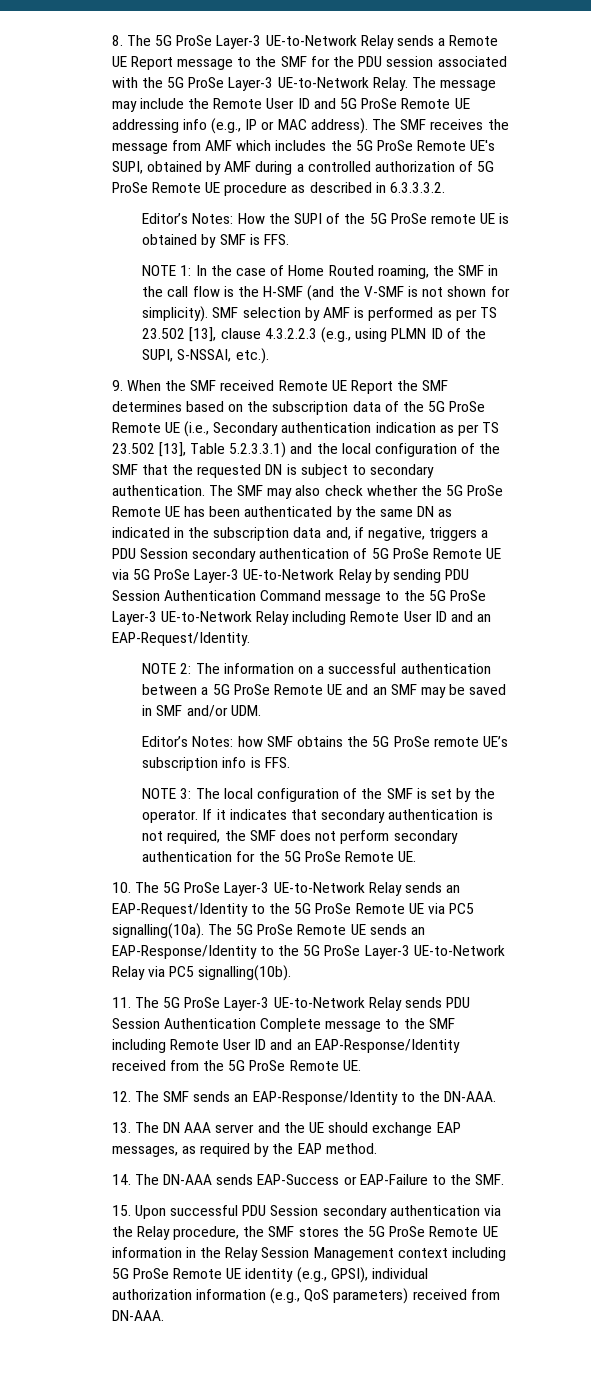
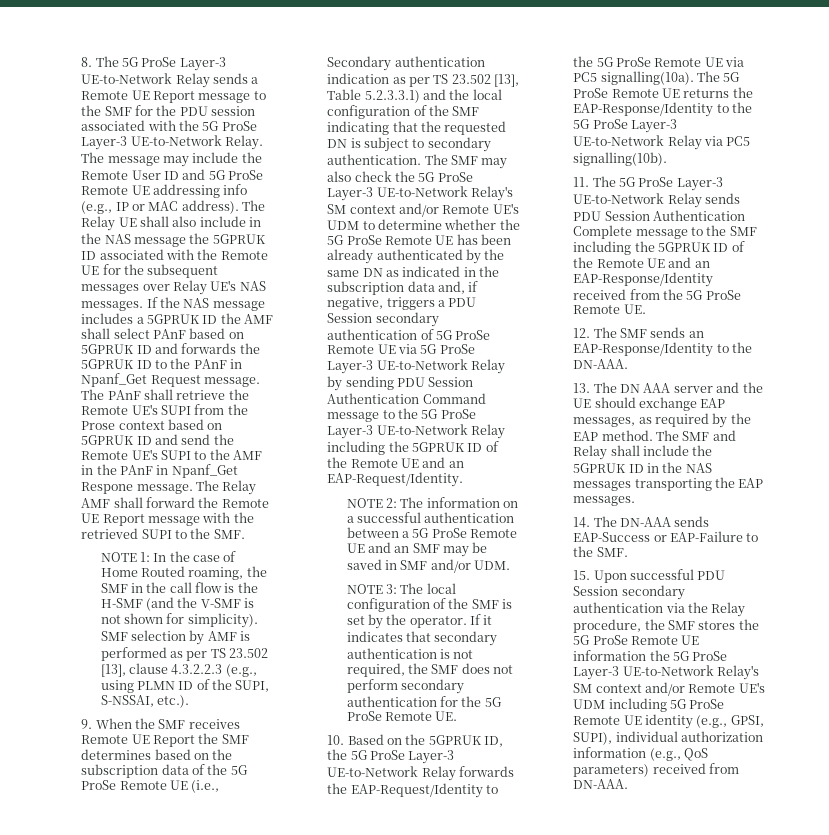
- The SMF receives the message from AMF which includes the 5G ProSe Remote UE's SUPI, obtained by AMF during a controlled authorization of 5G ProSe Remote UE procedure as described in 6.3.3.3.2.
- Editor’s Notes: How the SUPI of the 5G ProSe remote UE is obtained by SMF is FFS.
+ The Relay UE shall also include in the NAS message the 5GPRUK ID associated with the Remote UE for the subsequent messages over Relay UE's NAS messages. If the NAS message includes a 5GPRUK ID the AMF shall select PAnF based on 5GPRUK ID and forwards the 5GPRUK ID to the PAnF in Npanf_Get Request message. The PAnF shall retrieve the Remote UE's SUPI from the Prose context based on 5GPRUK ID and send the Remote UE's SUPI to the AMF in the PAnF in Npanf_Get Respone message. The Relay AMF shall forward the Remote UE Report message with the retrieved SUPI to the SMF.
- 9. When the SMF received Remote UE Report the SMF determines based on the subscription data of the 5G ProSe Remote UE (i.e., Secondary authentication indication as per TS 23.502 [13], Table 5.2.3.3.1) and the local configuration of the SMF that the requested DN is subject to secondary authentication.
+ 9. When the SMF receives Remote UE Report the SMF determines based on the subscription data of the 5G ProSe Remote UE (i.e., Secondary authentication indication as per TS 23.502 [13], Table 5.2.3.3.1) and the local configuration of the SMF indicating that the requested DN is subject to secondary authentication.
- The SMF may also check whether the 5G ProSe Remote UE has been authenticated by the same DN as indicated in the subscription data and, if negative, triggers a PDU Session secondary authentication of 5G ProSe Remote UE via 5G ProSe Layer-3 UE-to-Network Relay by sending PDU Session Authentication Command message to the 5G ProSe Layer-3 UE-to-Network Relay including Remote User ID and an EAP-Request/Identity.
+ The SMF may also check the 5G ProSe Layer-3 UE-to-Network Relay's SM context and/or Remote UE's UDM to determine whether the 5G ProSe Remote UE has been already authenticated by the same DN as indicated in the subscription data and, if negative, triggers a PDU Session secondary authentication of 5G ProSe Remote UE via 5G ProSe Layer-3 UE-to-Network Relay by sending PDU Session Authentication Command message to the 5G ProSe Layer-3 UE-to-Network Relay including the 5GPRUK ID of the Remote UE and an EAP-Request/Identity.
- Editor’s Notes: how SMF obtains the 5G ProSe remote UE’s subscription info is FFS.
- 10. The 5G ProSe Layer-3 UE-to-Network Relay sends an EAP-Request/Identity to the 5G ProSe Remote UE via PC5 signalling(10a).
+ 10. Based on the 5GPRUK ID, the 5G ProSe Layer-3 UE-to-Network Relay forwards the EAP-Request/Identity to the 5G ProSe Remote UE via PC5 signalling(10a).
- The 5G ProSe Remote UE sends an EAP-Response/Identity to the 5G ProSe Layer-3 UE-to-Network Relay via PC5 signalling(10b).
+ The 5G ProSe Remote UE returns the EAP-Response/Identity to the 5G ProSe Layer-3 UE-to-Network Relay via PC5 signalling(10b).
- 11. The 5G ProSe Layer-3 UE-to-Network Relay sends PDU Session Authentication Complete message to the SMF including Remote User ID and an EAP-Response/Identity received from the 5G ProSe Remote UE.
+ 11. The 5G ProSe Layer-3 UE-to-Network Relay sends PDU Session Authentication Complete message to the SMF including the 5GPRUK ID of the Remote UE and an EAP-Response/Identity received from the 5G ProSe Remote UE.
+ The SMF and Relay shall include the 5GPRUK ID in the NAS messages transporting the EAP messages.
- 15. Upon successful PDU Session secondary authentication via the Relay procedure, the SMF stores the 5G ProSe Remote UE information in the Relay Session Management context including 5G ProSe Remote UE identity (e.g., GPSI), individual authorization information (e.g., QoS parameters) received from DN-AAA.
+ 15. Upon successful PDU Session secondary authentication via the Relay procedure, the SMF stores the 5G ProSe Remote UE information the 5G ProSe Layer-3 UE-to-Network Relay's SM context and/or Remote UE's UDM including 5G ProSe Remote UE identity (e.g., GPSI, SUPI), individual authorization information (e.g., QoS parameters) received from DN-AAA.

